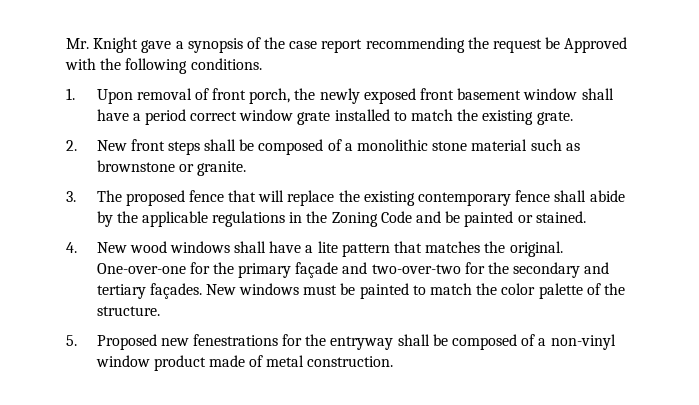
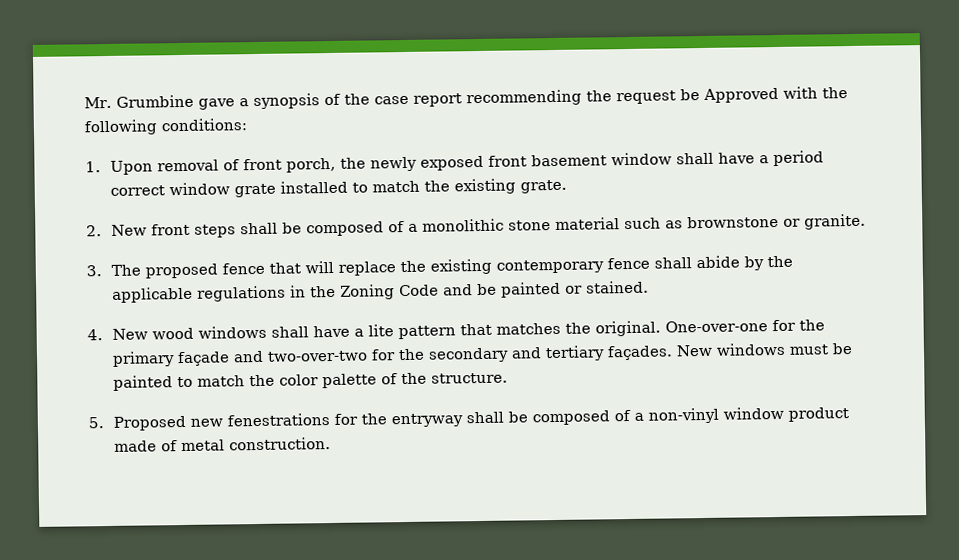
- Mr. Knight gave a synopsis of the case report recommending the request be Approved with the following conditions.
+ Mr. Grumbine gave a synopsis of the case report recommending the request be Approved with the following conditions:

